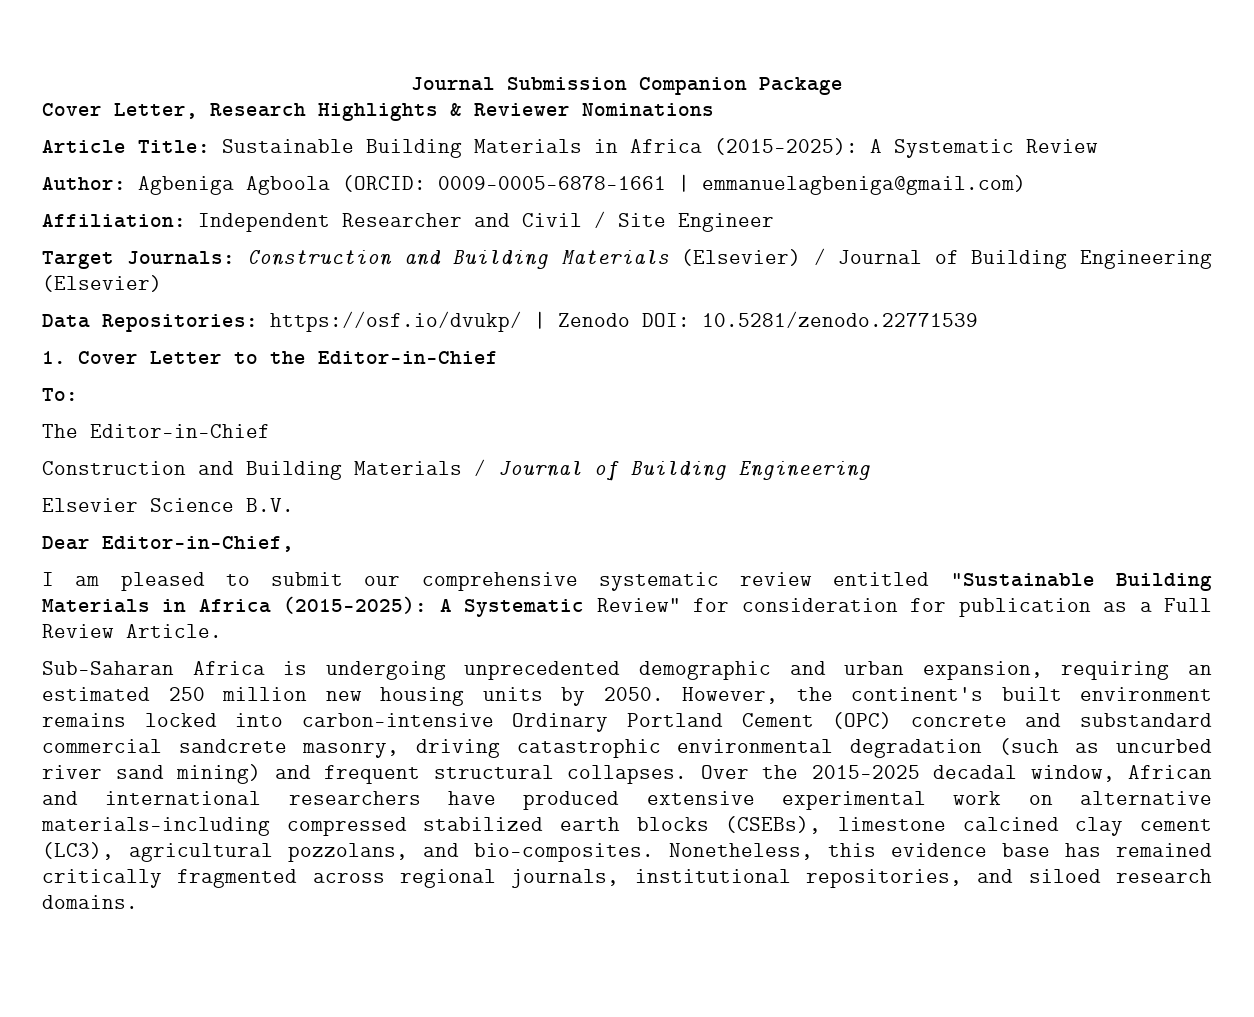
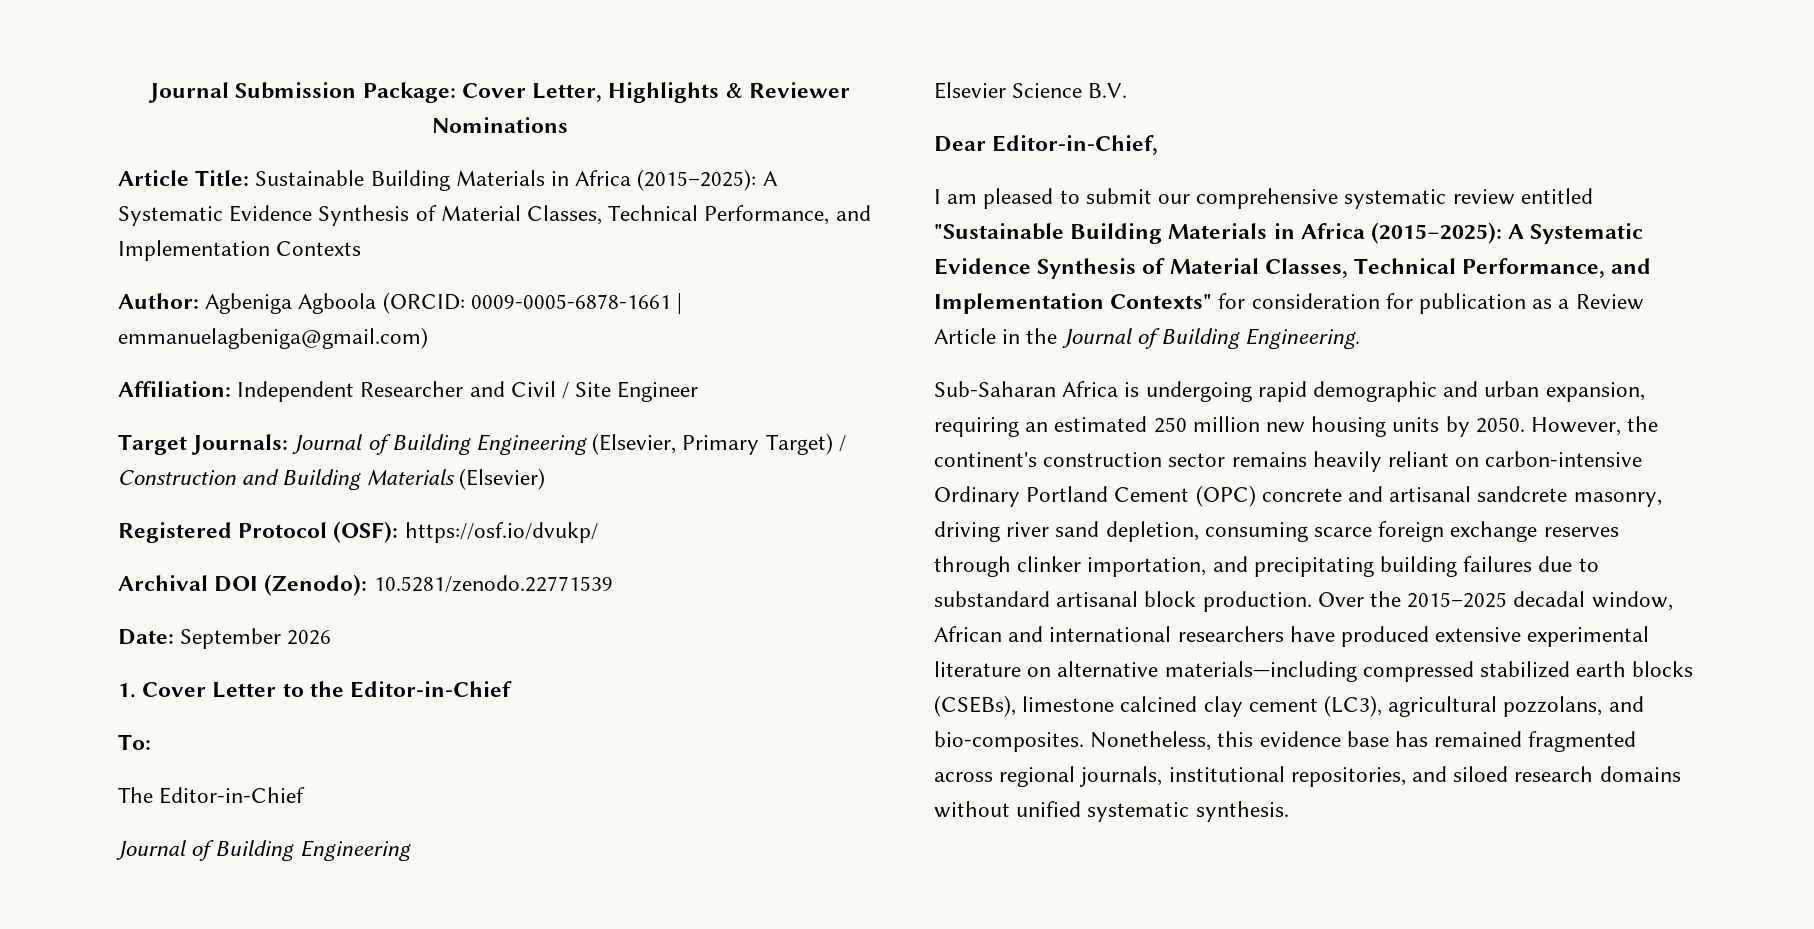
- Journal Submission Companion Package
- Cover Letter, Research Highlights & Reviewer Nominations
+ Journal Submission Package: Cover Letter, Highlights & Reviewer Nominations
- Article Title: Sustainable Building Materials in Africa (2015–2025): A Systematic Review
+ Article Title: Sustainable Building Materials in Africa (2015–2025): A Systematic Evidence Synthesis of Material Classes, Technical Performance, and Implementation Contexts
- Target Journals: Construction and Building Materials (Elsevier) / Journal of Building Engineering (Elsevier)
- Data Repositories: https://osf.io/dvukp/ | Zenodo DOI: 10.5281/zenodo.22771539
+ Target Journals: Journal of Building Engineering (Elsevier, Primary Target) / Construction and Building Materials (Elsevier)
+ Registered Protocol (OSF): https://osf.io/dvukp/
+ Archival DOI (Zenodo): 10.5281/zenodo.22771539
+ Date: September 2026
  The Editor-in-Chief
- Construction and Building Materials / Journal of Building Engineering
+ Journal of Building Engineering
- I am pleased to submit our comprehensive systematic review entitled "Sustainable Building Materials in Africa (2015–2025): A Systematic Review" for consideration for publication as a Full Review Article.
+ I am pleased to submit our comprehensive systematic review entitled "Sustainable Building Materials in Africa (2015–2025): A Systematic Evidence Synthesis of Material Classes, Technical Performance, and Implementation Contexts" for consideration for publication as a Review Article in the Journal of Building Engineering.
- Sub-Saharan Africa is undergoing unprecedented demographic and urban expansion, requiring an estimated 250 million new housing units by 2050.
+ Sub-Saharan Africa is undergoing rapid demographic and urban expansion, requiring an estimated 250 million new housing units by 2050.
- However, the continent's built environment remains locked into carbon-intensive Ordinary Portland Cement (OPC) concrete and substandard commercial sandcrete masonry, driving catastrophic environmental degradation (such as uncurbed river sand mining) and frequent structural collapses.
+ However, the continent's construction sector remains heavily reliant on carbon-intensive Ordinary Portland Cement (OPC) concrete and artisanal sandcrete masonry, driving river sand depletion, consuming scarce foreign exchange reserves through clinker importation, and precipitating building failures due to substandard artisanal block production.
- Over the 2015–2025 decadal window, African and international researchers have produced extensive experimental work on alternative materials—including compressed stabilized earth blocks (CSEBs), limestone calcined clay cement (LC3), agricultural pozzolans, and bio-composites.
+ Over the 2015–2025 decadal window, African and international researchers have produced extensive experimental literature on alternative materials—including compressed stabilized earth blocks (CSEBs), limestone calcined clay cement (LC3), agricultural pozzolans, and bio-composites.
- Nonetheless, this evidence base has remained critically fragmented across regional journals, institutional repositories, and siloed research domains.
+ Nonetheless, this evidence base has remained fragmented across regional journals, institutional repositories, and siloed research domains without unified systematic synthesis.

